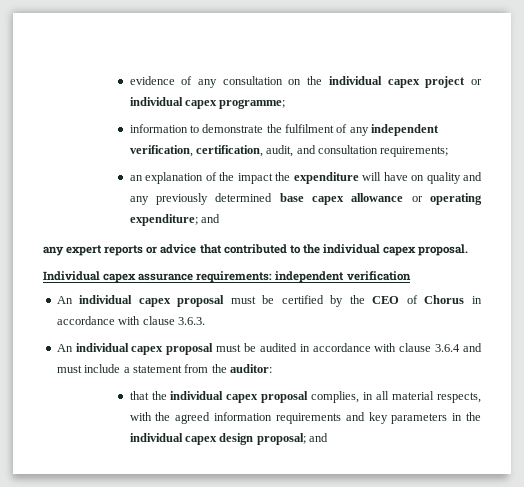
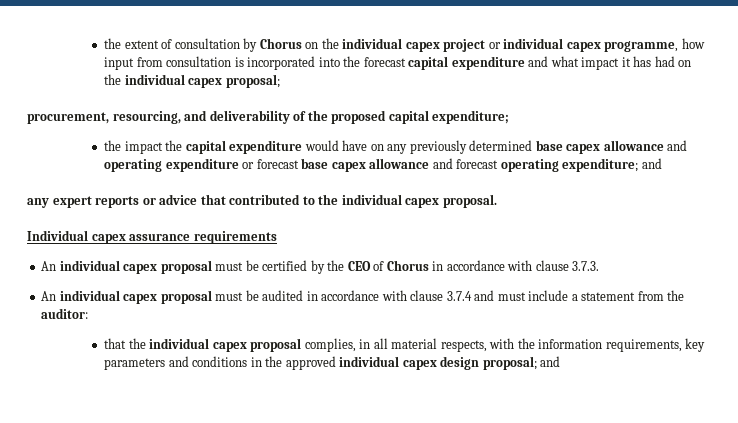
- evidence of any consultation on the individual capex project or individual capex programme;
- information to demonstrate the fulfilment of any independent verification, certification, audit, and consultation requirements;
- an explanation of the impact the expenditure will have on quality and any previously determined base capex allowance or operating expenditure; and
+ the extent of consultation by Chorus on the individual capex project or individual capex programme, how input from consultation is incorporated into the forecast capital expenditure and what impact it has had on the individual capex proposal;
+ procurement, resourcing, and deliverability of the proposed capital expenditure;
+ the impact the capital expenditure would have on any previously determined base capex allowance and operating expenditure or forecast base capex allowance and forecast operating expenditure; and
- Individual capex assurance requirements: independent verification
+ Individual capex assurance requirements
- An individual capex proposal must be certified by the CEO of Chorus in accordance with clause 3.6.3.
+ An individual capex proposal must be certified by the CEO of Chorus in accordance with clause 3.7.3.
- An individual capex proposal must be audited in accordance with clause 3.6.4 and must include a statement from the auditor:
+ An individual capex proposal must be audited in accordance with clause 3.7.4 and must include a statement from the auditor:
- that the individual capex proposal complies, in all material respects, with the agreed information requirements and key parameters in the individual capex design proposal; and
+ that the individual capex proposal complies, in all material respects, with the information requirements, key parameters and conditions in the approved individual capex design proposal; and

